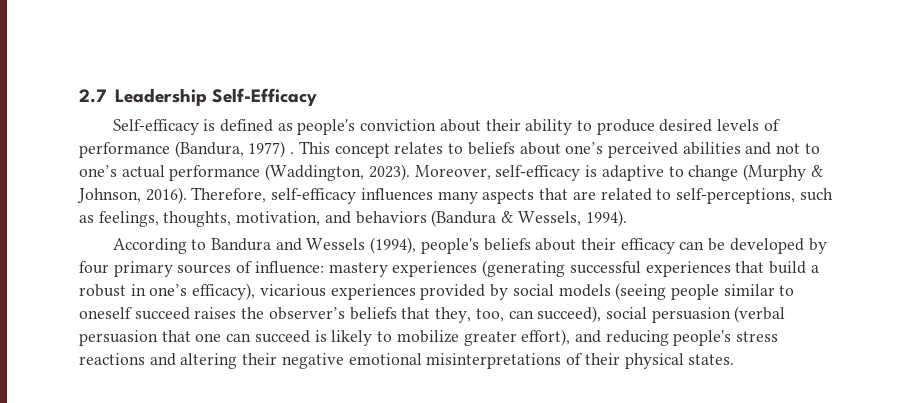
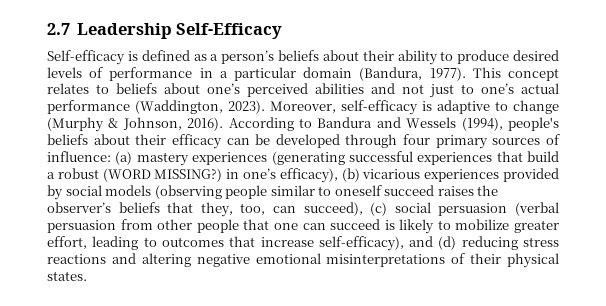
- Self-efficacy is defined as people's conviction about their ability to produce desired levels of performance (Bandura, 1977) .
+ Self-efficacy is defined as a person’s beliefs about their ability to produce desired levels of performance in a particular domain (Bandura, 1977).
- This concept relates to beliefs about one’s perceived abilities and not to one’s actual performance (Waddington, 2023).
+ This concept relates to beliefs about one’s perceived abilities and not just to one’s actual performance (Waddington, 2023).
- Moreover, self-efficacy is adaptive to change (Murphy & Johnson, 2016). Therefore, self-efficacy influences many aspects that are related to self-perceptions, such as feelings, thoughts, motivation, and behaviors (Bandura & Wessels, 1994).
- According to Bandura and Wessels (1994), people's beliefs about their efficacy can be developed by four primary sources of influence:
+ Moreover, self-efficacy is adaptive to change (Murphy & Johnson, 2016). According to Bandura and Wessels (1994), people's beliefs about their efficacy can be developed through four primary sources of influence:
- mastery experiences (generating successful experiences that build a robust in one’s efficacy), vicarious experiences provided by social models (seeing people similar to oneself succeed raises the observer’s beliefs that they, too, can succeed), social persuasion (verbal persuasion that one can succeed is likely to mobilize greater effort), and reducing people's stress reactions and altering their negative emotional misinterpretations of their physical states.
+ (a) mastery experiences (generating successful experiences that build a robust (WORD MISSING?) in one’s efficacy), (b) vicarious experiences provided by social models (observing people similar to oneself succeed raises the observer’s beliefs that they, too, can succeed), (c) social persuasion (verbal persuasion from other people that one can succeed is likely to mobilize greater effort, leading to outcomes that increase self-efficacy), and (d) reducing stress reactions and altering negative emotional misinterpretations of their physical states.

